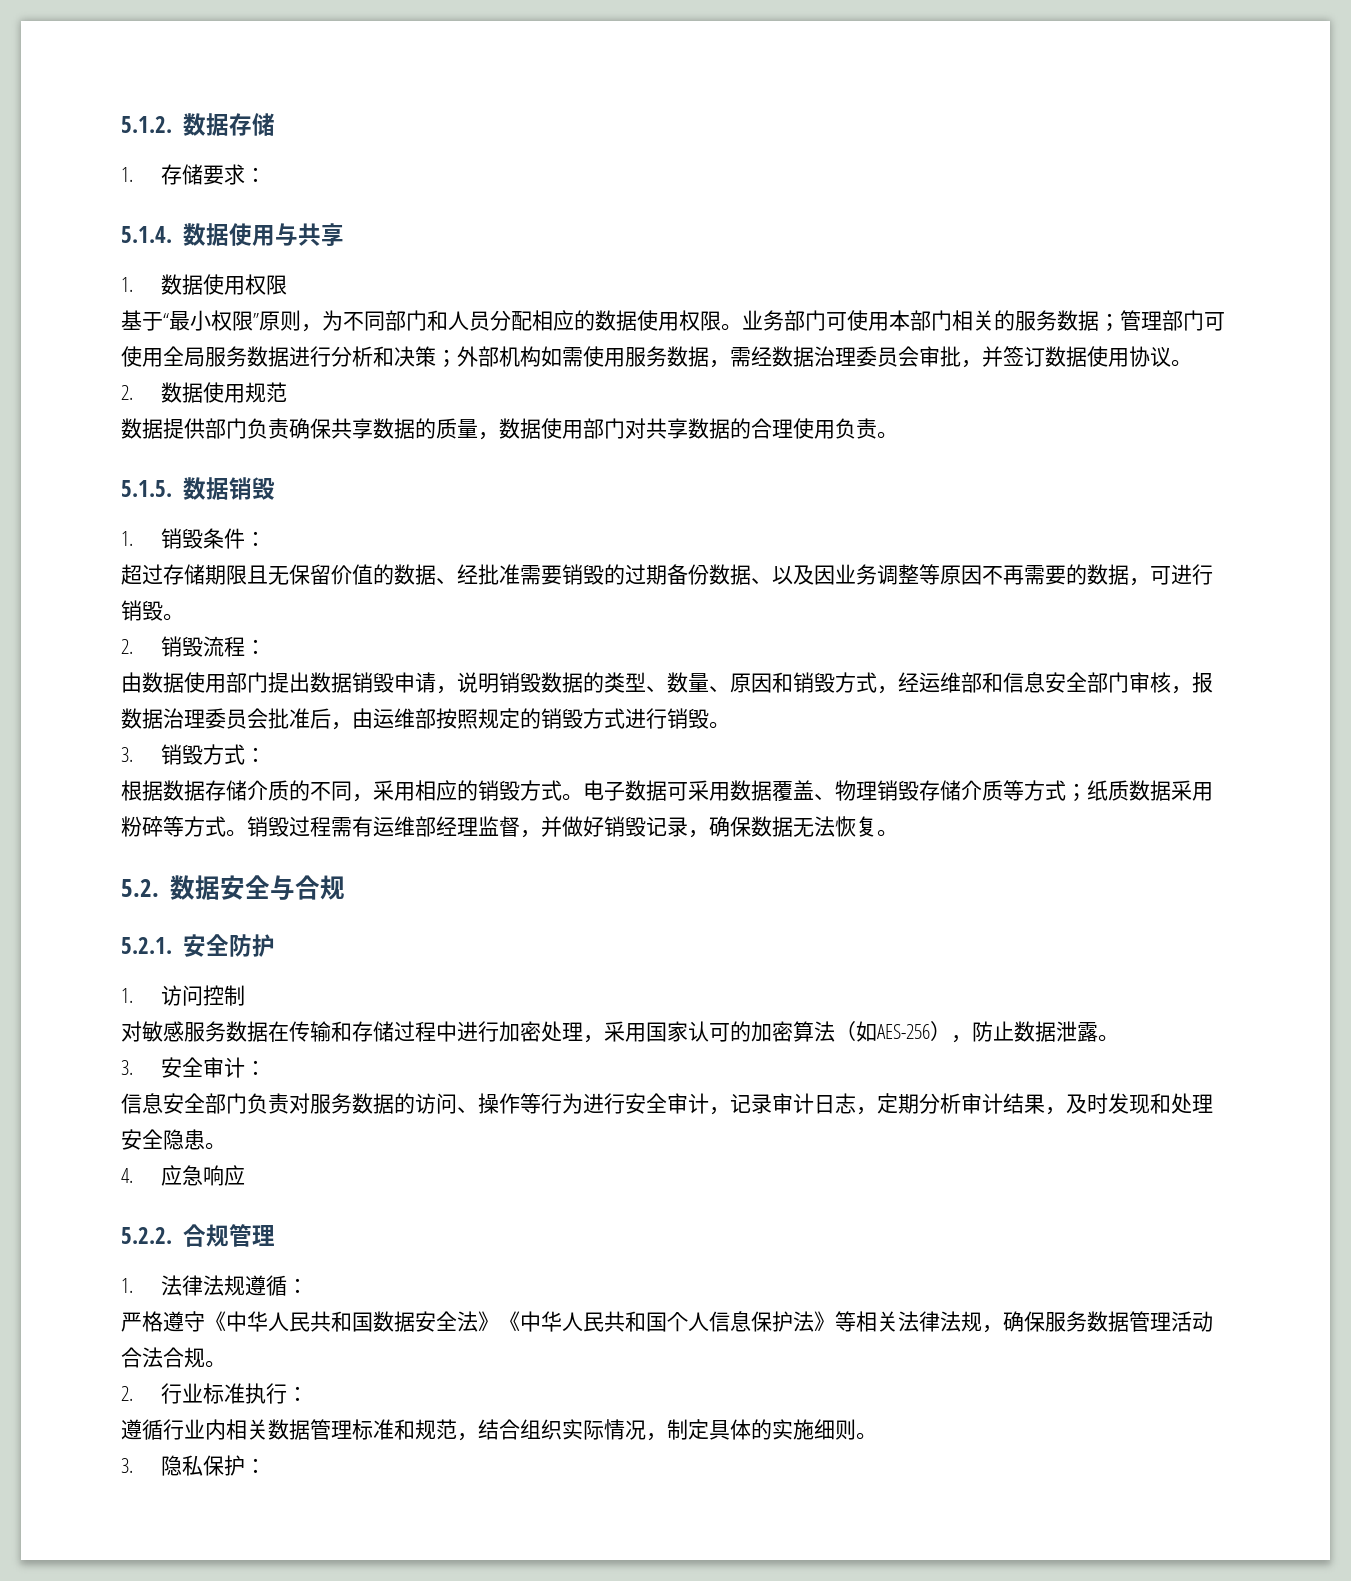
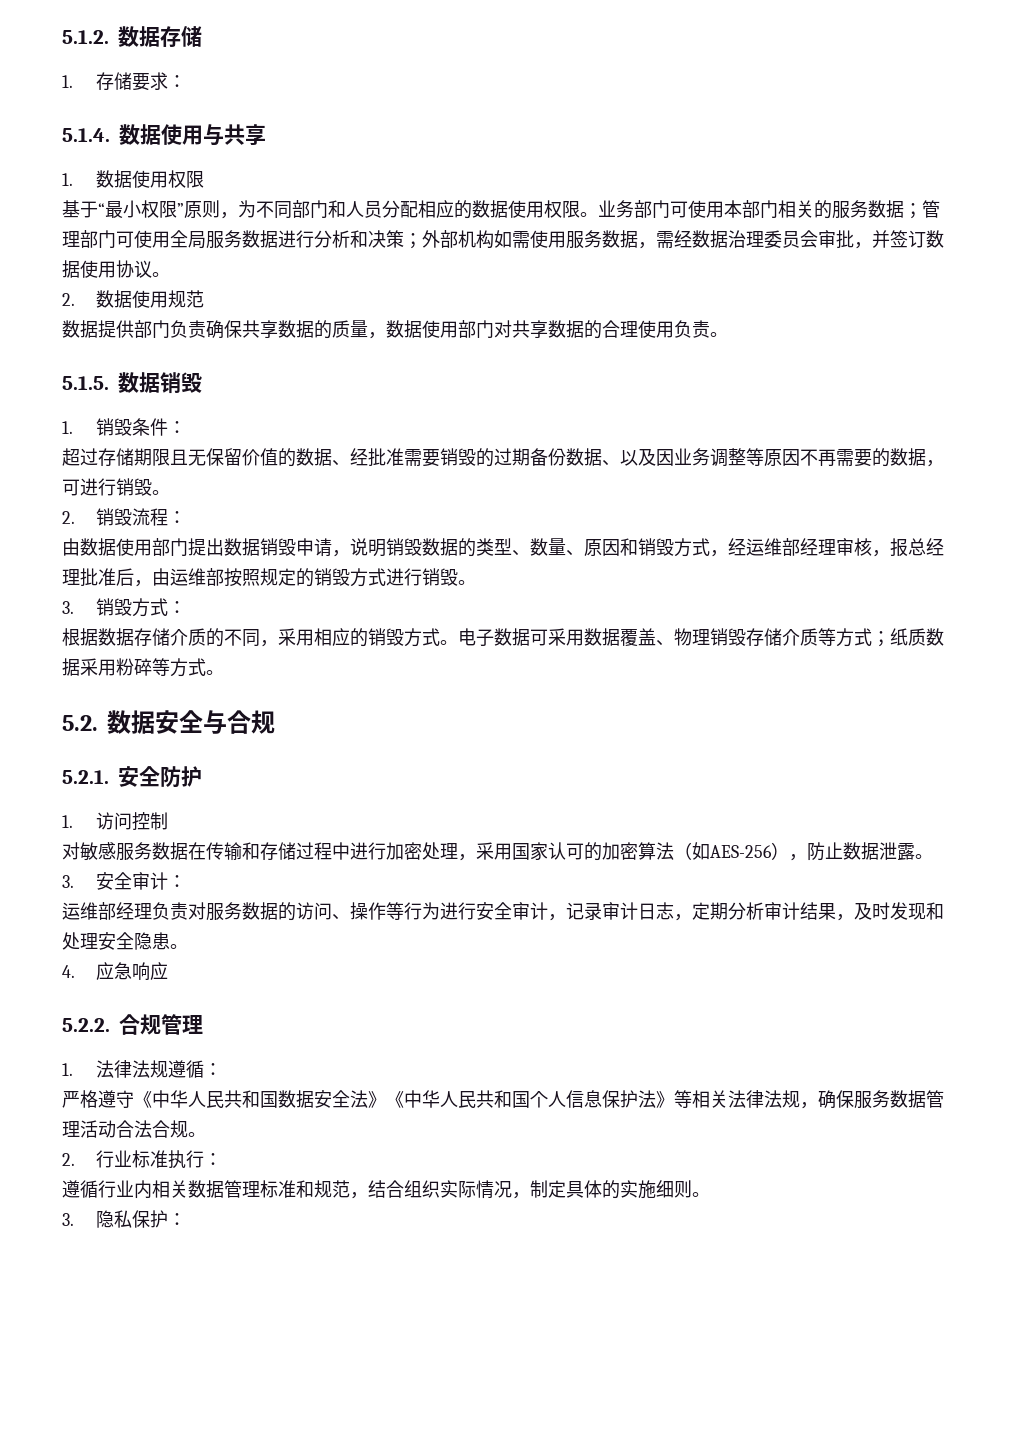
- 由数据使用部门提出数据销毁申请，说明销毁数据的类型、数量、原因和销毁方式，经运维部和信息安全部门审核，报数据治理委员会批准后，由运维部按照规定的销毁方式进行销毁。
+ 由数据使用部门提出数据销毁申请，说明销毁数据的类型、数量、原因和销毁方式，经运维部经理审核，报总经理批准后，由运维部按照规定的销毁方式进行销毁。
- 销毁过程需有运维部经理监督，并做好销毁记录，确保数据无法恢复。
- 信息安全部门负责对服务数据的访问、操作等行为进行安全审计，记录审计日志，定期分析审计结果，及时发现和处理安全隐患。
+ 运维部经理负责对服务数据的访问、操作等行为进行安全审计，记录审计日志，定期分析审计结果，及时发现和处理安全隐患。

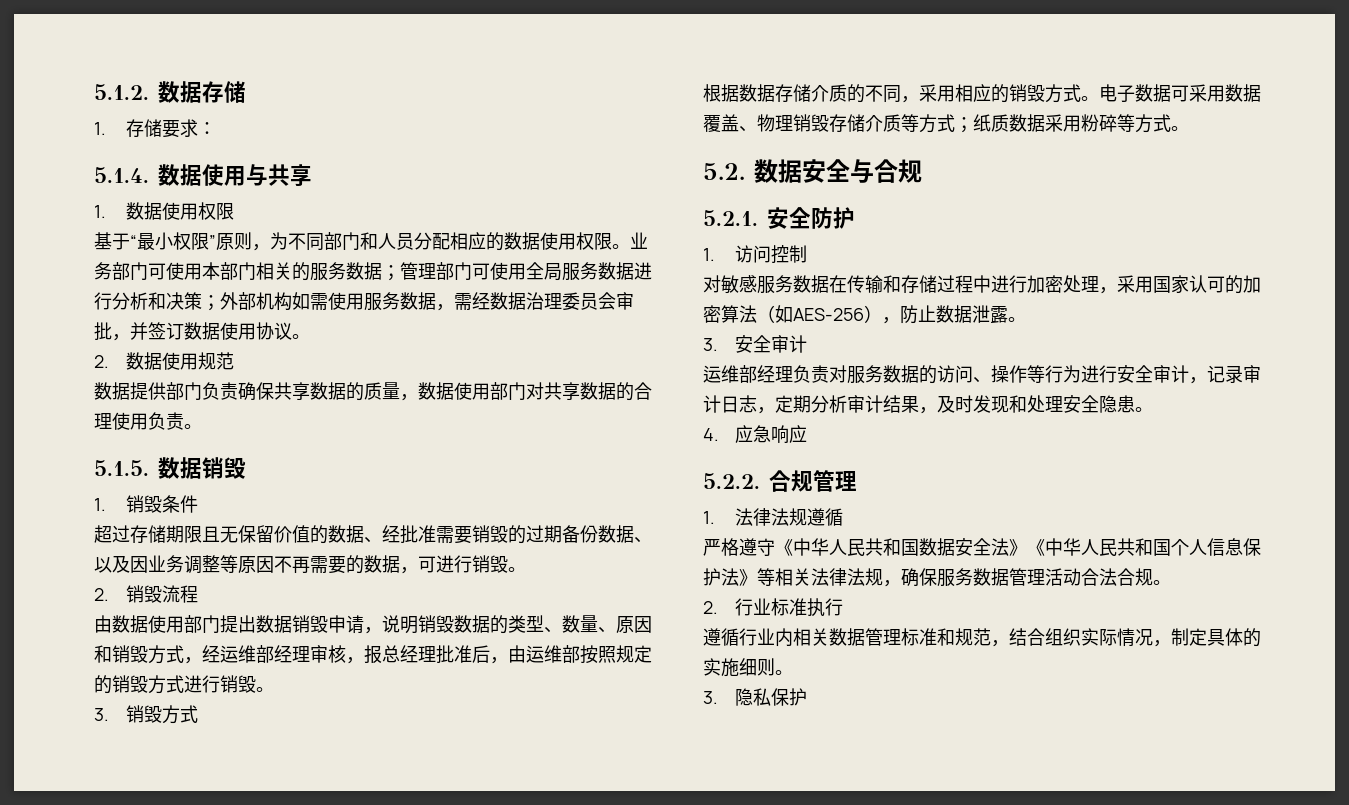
- 1.销毁条件：
+ 1.销毁条件
- 2.销毁流程：
+ 2.销毁流程
- 3.销毁方式：
+ 3.销毁方式
- 3.安全审计：
+ 3.安全审计
- 1.法律法规遵循：
+ 1.法律法规遵循
- 2.行业标准执行：
+ 2.行业标准执行
- 3.隐私保护：
+ 3.隐私保护

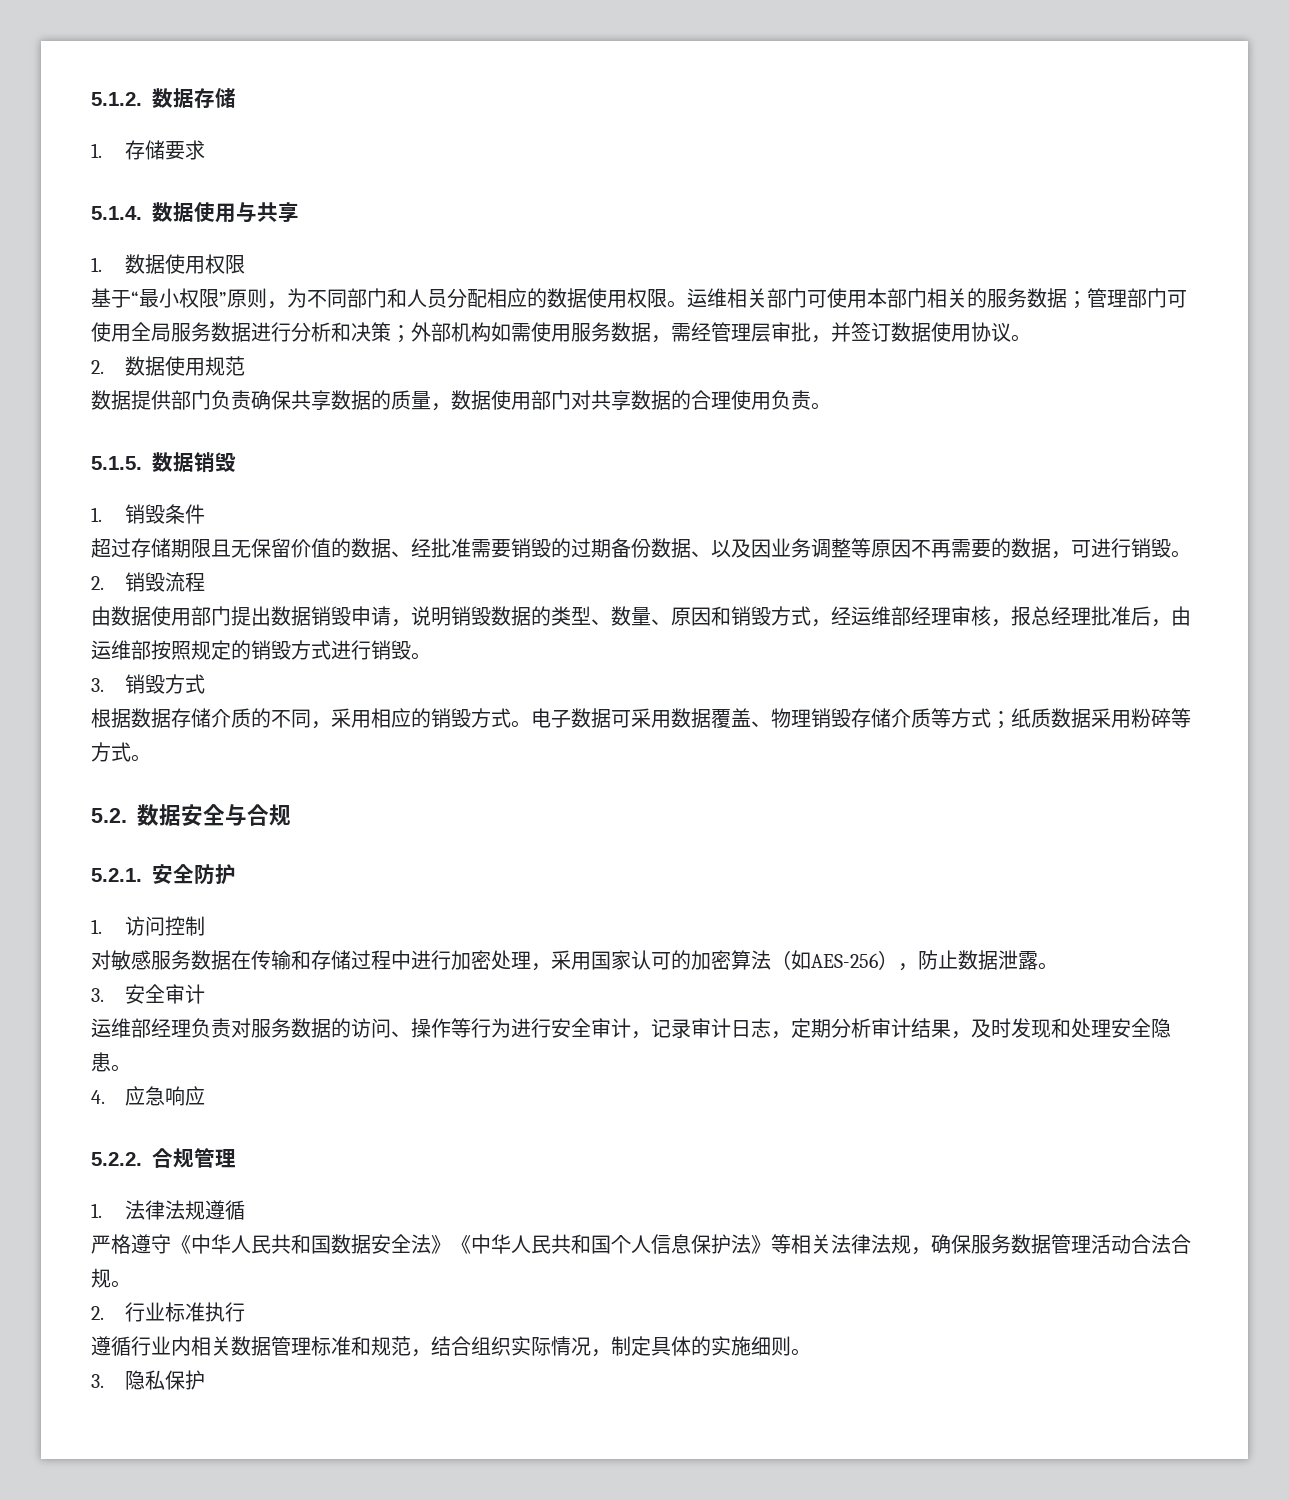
- 1.存储要求：
+ 1.存储要求
- 业务部门可使用本部门相关的服务数据；管理部门可使用全局服务数据进行分析和决策；外部机构如需使用服务数据，需经数据治理委员会审批，并签订数据使用协议。
+ 运维相关部门可使用本部门相关的服务数据；管理部门可使用全局服务数据进行分析和决策；外部机构如需使用服务数据，需经管理层审批，并签订数据使用协议。

